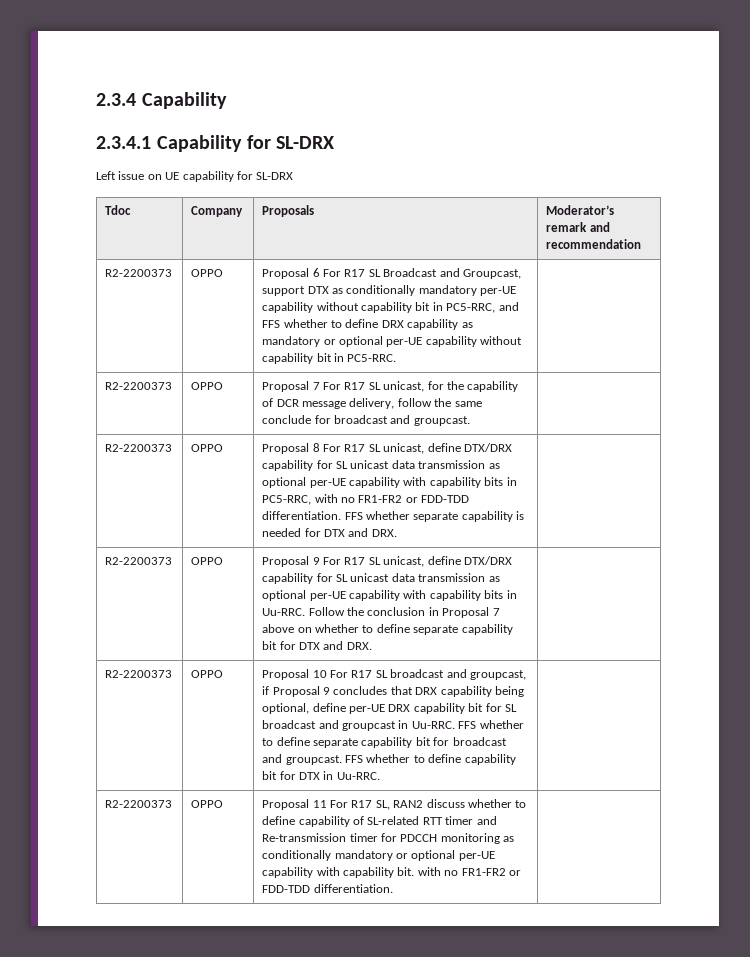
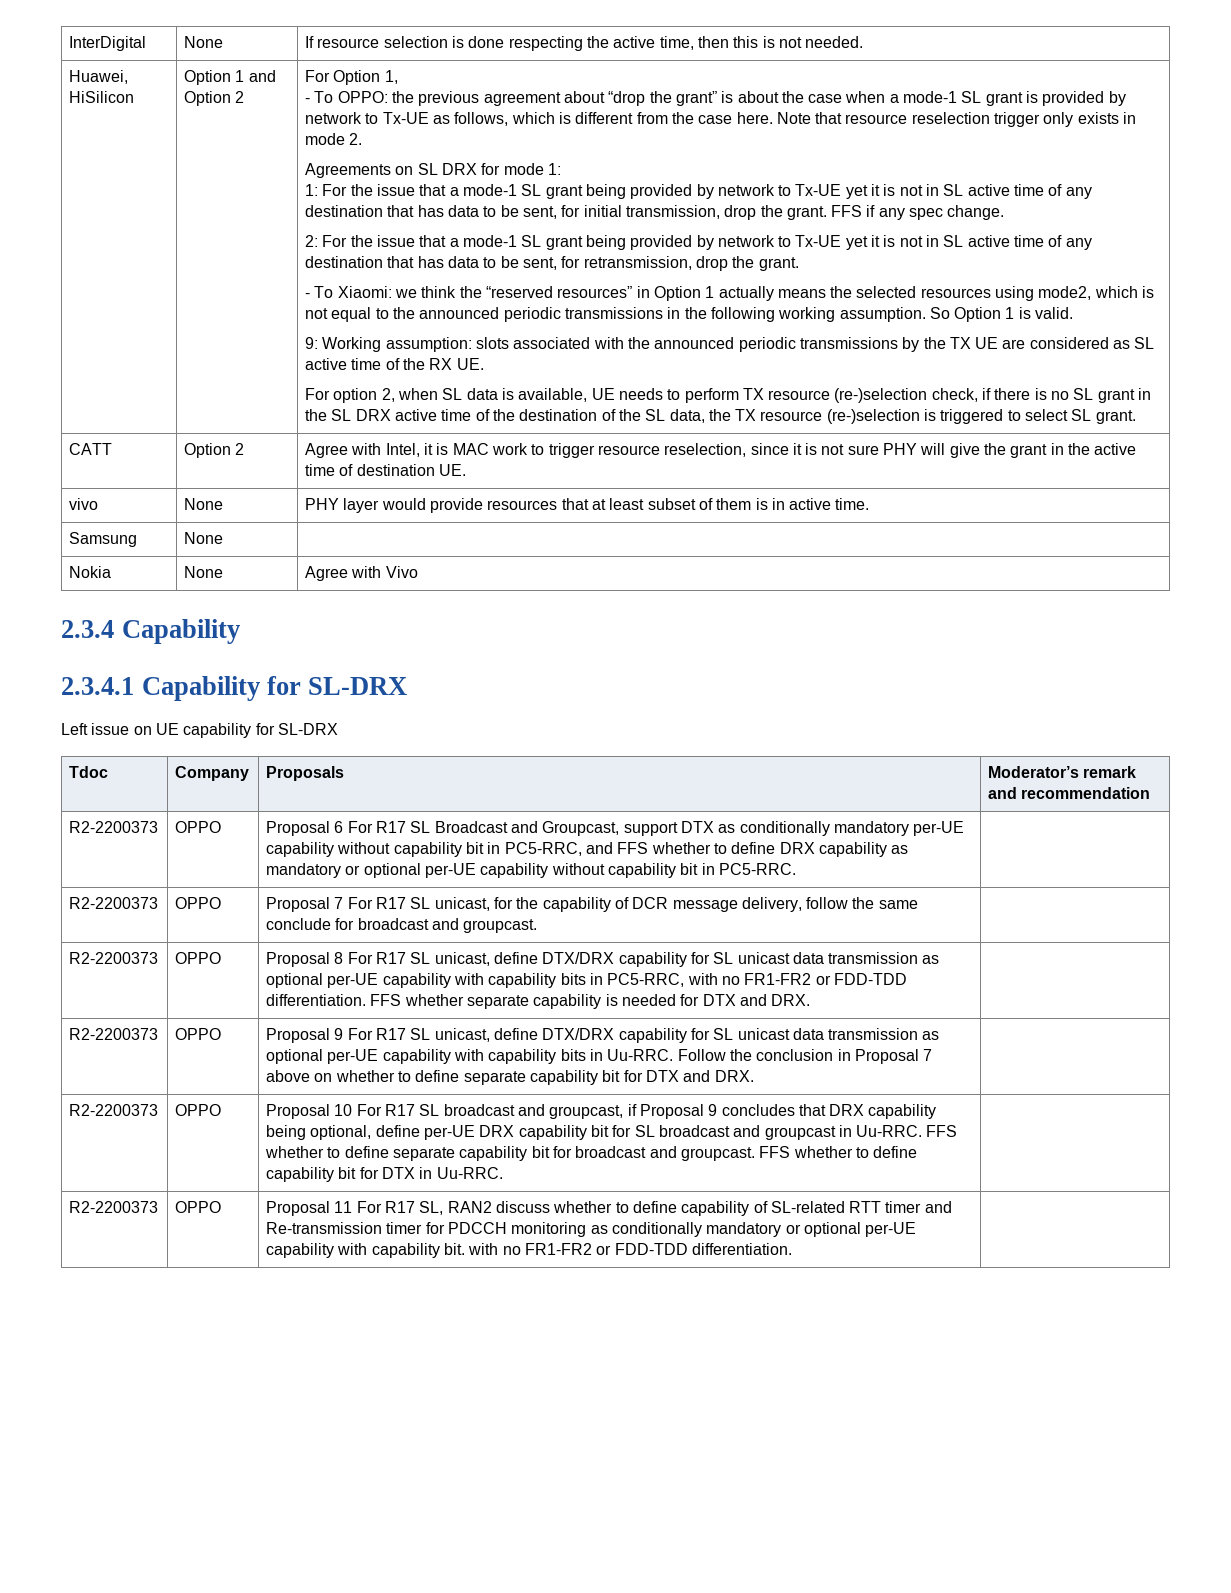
+ InterDigital | None | If resource selection is done respecting the active time, then this is not needed.
+ Huawei, HiSilicon | Option 1 and Option 2 | For Option 1,
+ - To OPPO: the previous agreement about “drop the grant” is about the case when a mode-1 SL grant is provided by network to Tx-UE as follows, which is different from the case here. Note that resource reselection trigger only exists in mode 2.
+ Agreements on SL DRX for mode 1:
+ 1: For the issue that a mode-1 SL grant being provided by network to Tx-UE yet it is not in SL active time of any destination that has data to be sent, for initial transmission, drop the grant. FFS if any spec change.
+ 2: For the issue that a mode-1 SL grant being provided by network to Tx-UE yet it is not in SL active time of any destination that has data to be sent, for retransmission, drop the grant.
+ - To Xiaomi: we think the “reserved resources” in Option 1 actually means the selected resources using mode2, which is not equal to the announced periodic transmissions in the following working assumption. So Option 1 is valid.
+ 9: Working assumption: slots associated with the announced periodic transmissions by the TX UE are considered as SL active time of the RX UE.
+ For option 2, when SL data is available, UE needs to perform TX resource (re-)selection check, if there is no SL grant in the SL DRX active time of the destination of the SL data, the TX resource (re-)selection is triggered to select SL grant.
+ CATT | Option 2 | Agree with Intel, it is MAC work to trigger resource reselection, since it is not sure PHY will give the grant in the active time of destination UE.
+ vivo | None | PHY layer would provide resources that at least subset of them is in active time.
+ Samsung | None |
+ Nokia | None | Agree with Vivo

